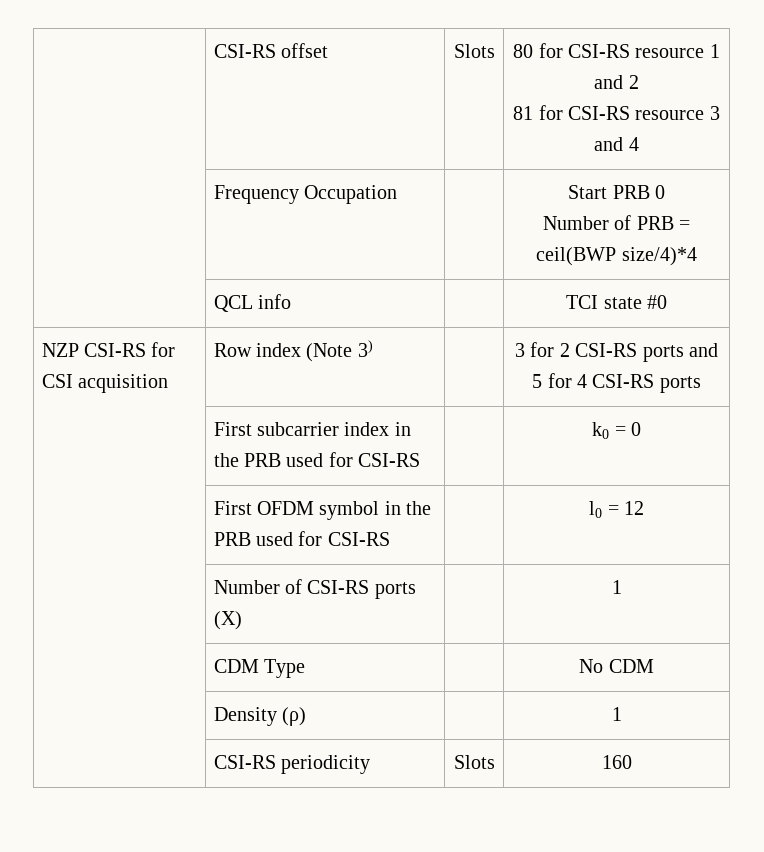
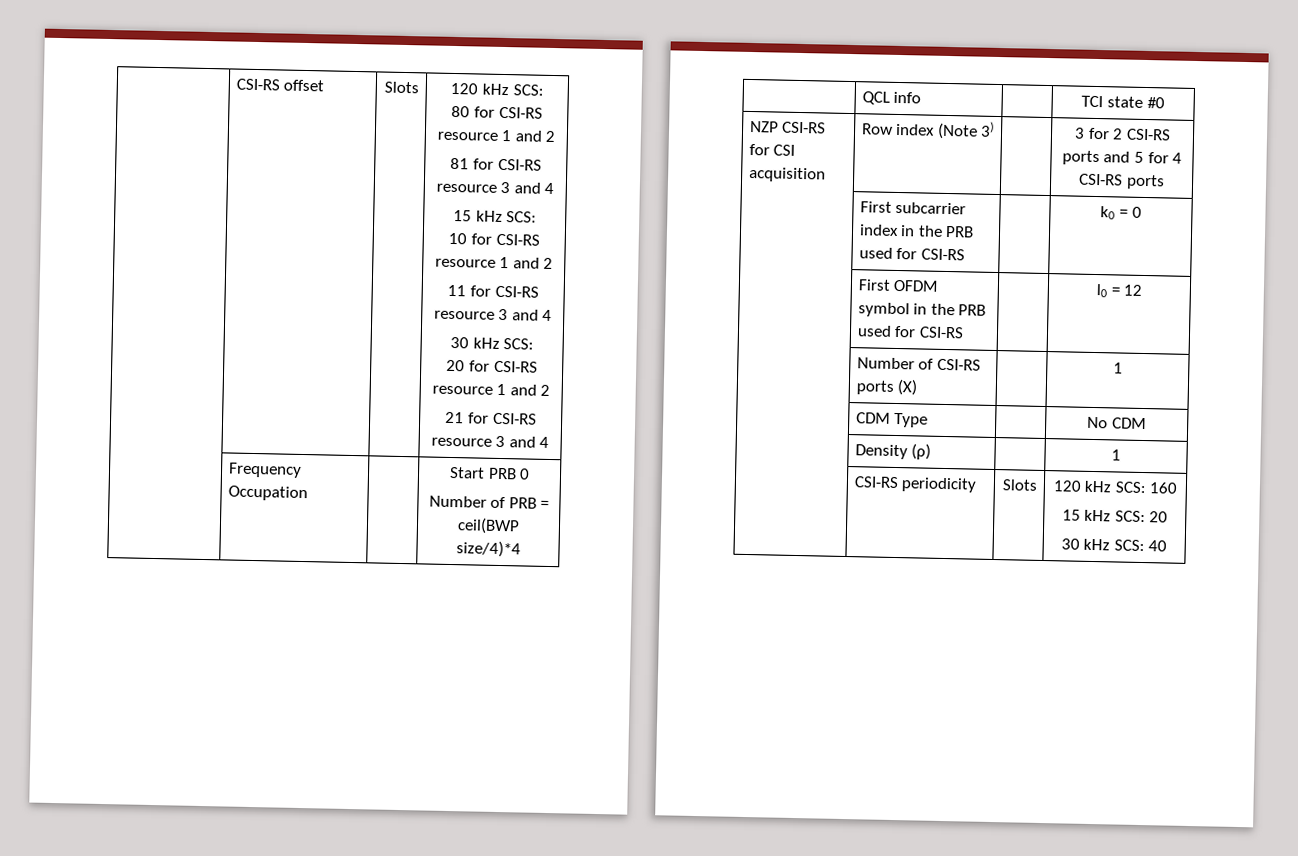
- CSI-RS offset | Slots
+ CSI-RS offset | Slots | 120 kHz SCS:
  81 for CSI-RS resource 3 and 4
+ 15 kHz SCS:
+ 10 for CSI-RS resource 1 and 2
+ 11 for CSI-RS resource 3 and 4
+ 30 kHz SCS:
+ 20 for CSI-RS resource 1 and 2
+ 21 for CSI-RS resource 3 and 4
- | CSI-RS periodicity | Slots | 160
+ | CSI-RS periodicity | Slots | 120 kHz SCS: 160
+ 15 kHz SCS: 20
+ 30 kHz SCS: 40

